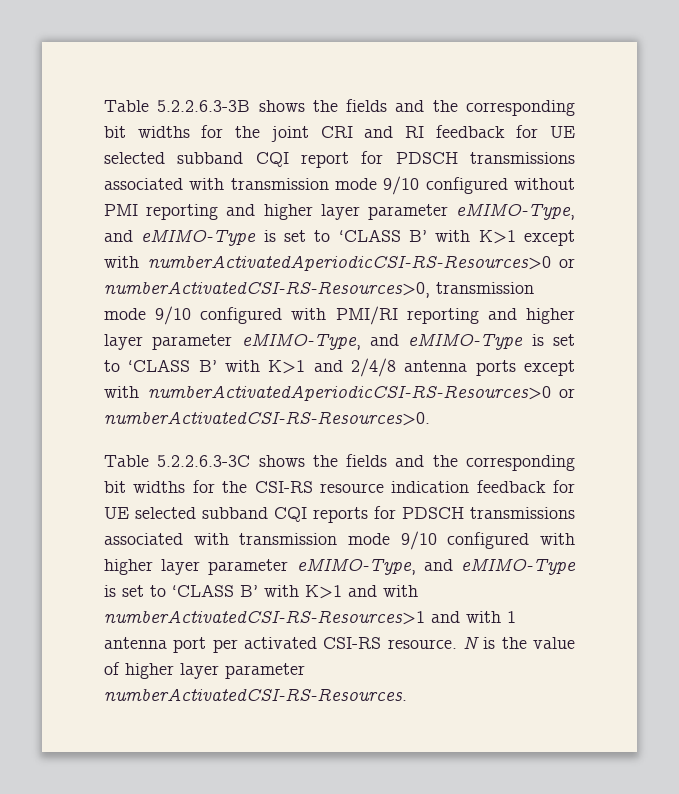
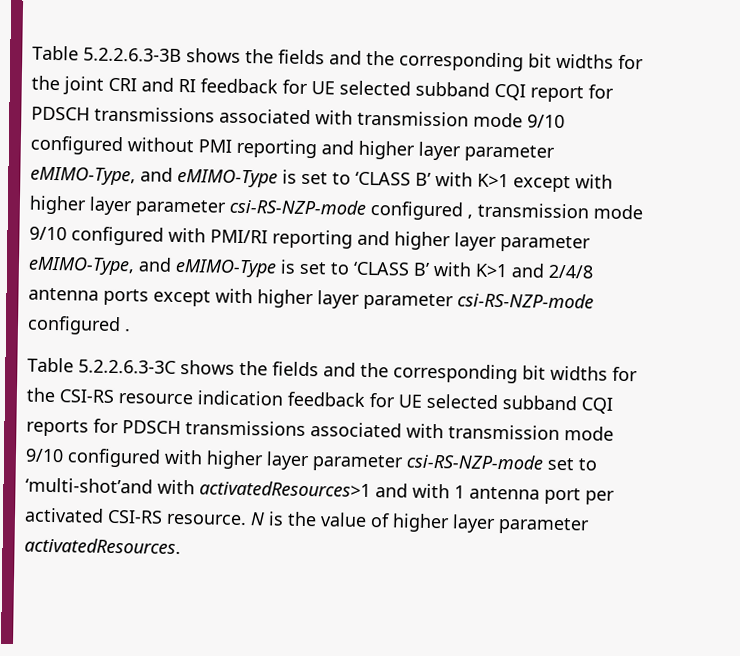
- Table 5.2.2.6.3-3B shows the fields and the corresponding bit widths for the joint CRI and RI feedback for UE selected subband CQI report for PDSCH transmissions associated with transmission mode 9/10 configured without PMI reporting and higher layer parameter eMIMO-Type, and eMIMO-Type is set to ‘CLASS B’ with K>1 except with numberActivatedAperiodicCSI-RS-Resources>0 or numberActivatedCSI-RS-Resources>0, transmission mode 9/10 configured with PMI/RI reporting and higher layer parameter eMIMO-Type, and eMIMO-Type is set to ‘CLASS B’ with K>1 and 2/4/8 antenna ports except with numberActivatedAperiodicCSI-RS-Resources>0 or numberActivatedCSI-RS-Resources>0.
+ Table 5.2.2.6.3-3B shows the fields and the corresponding bit widths for the joint CRI and RI feedback for UE selected subband CQI report for PDSCH transmissions associated with transmission mode 9/10 configured without PMI reporting and higher layer parameter eMIMO-Type, and eMIMO-Type is set to ‘CLASS B’ with K>1 except with higher layer parameter csi-RS-NZP-mode configured , transmission mode 9/10 configured with PMI/RI reporting and higher layer parameter eMIMO-Type, and eMIMO-Type is set to ‘CLASS B’ with K>1 and 2/4/8 antenna ports except with higher layer parameter csi-RS-NZP-mode configured .
- Table 5.2.2.6.3-3C shows the fields and the corresponding bit widths for the CSI-RS resource indication feedback for UE selected subband CQI reports for PDSCH transmissions associated with transmission mode 9/10 configured with higher layer parameter eMIMO-Type, and eMIMO-Type is set to ‘CLASS B’ with K>1 and with numberActivatedCSI-RS-Resources>1 and with 1 antenna port per activated CSI-RS resource.
+ Table 5.2.2.6.3-3C shows the fields and the corresponding bit widths for the CSI-RS resource indication feedback for UE selected subband CQI reports for PDSCH transmissions associated with transmission mode 9/10 configured with higher layer parameter csi-RS-NZP-mode set to ‘multi-shot’and with activatedResources>1 and with 1 antenna port per activated CSI-RS resource.
- N is the value of higher layer parameter numberActivatedCSI-RS-Resources.
+ N is the value of higher layer parameter activatedResources.

